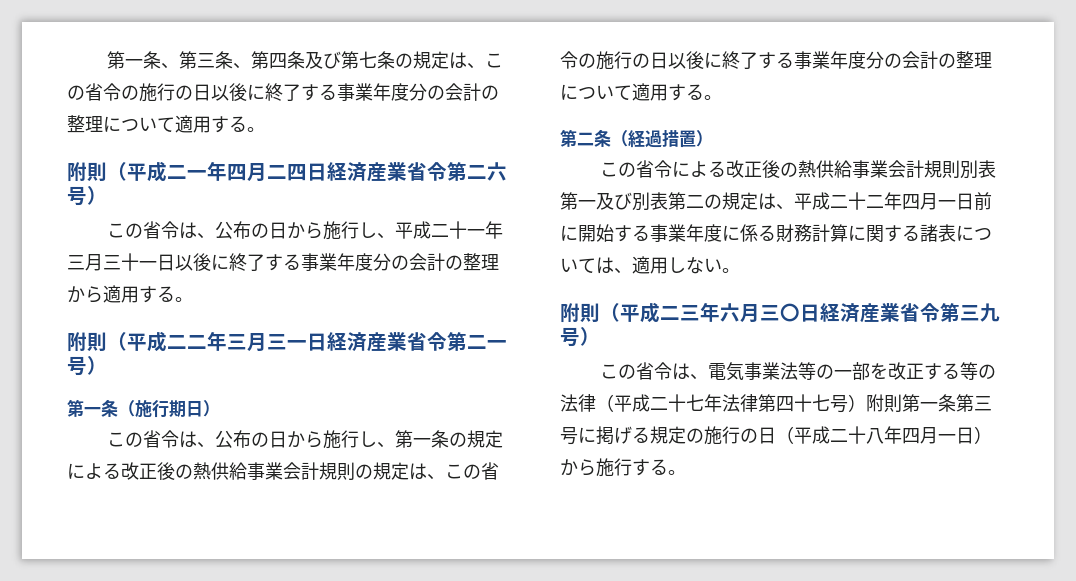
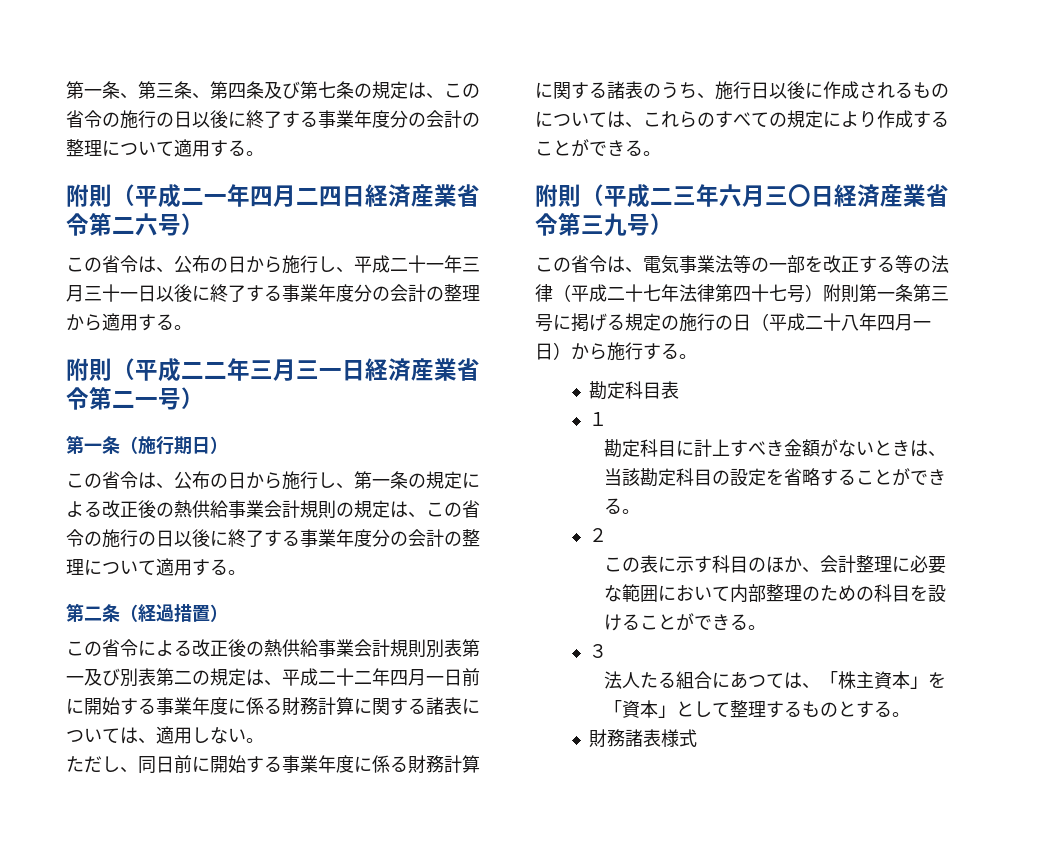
+ ただし、同日前に開始する事業年度に係る財務計算に関する諸表のうち、施行日以後に作成されるものについては、これらのすべての規定により作成することができる。
+ 勘定科目表
+ １
+ 勘定科目に計上すべき金額がないときは、当該勘定科目の設定を省略することができる。
+ ２
+ この表に示す科目のほか、会計整理に必要な範囲において内部整理のための科目を設けることができる。
+ ３
+ 法人たる組合にあつては、「株主資本」を「資本」として整理するものとする。
+ 財務諸表様式

